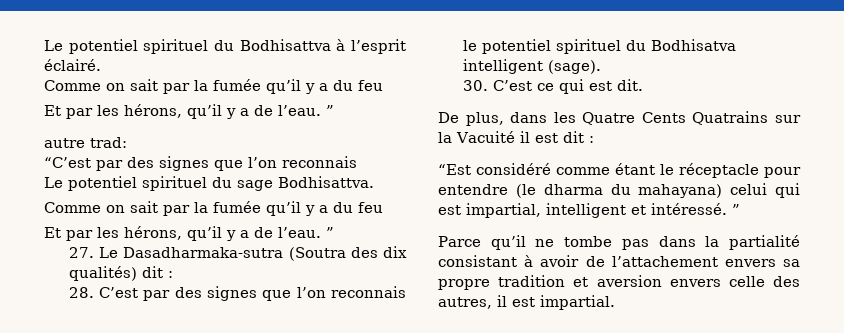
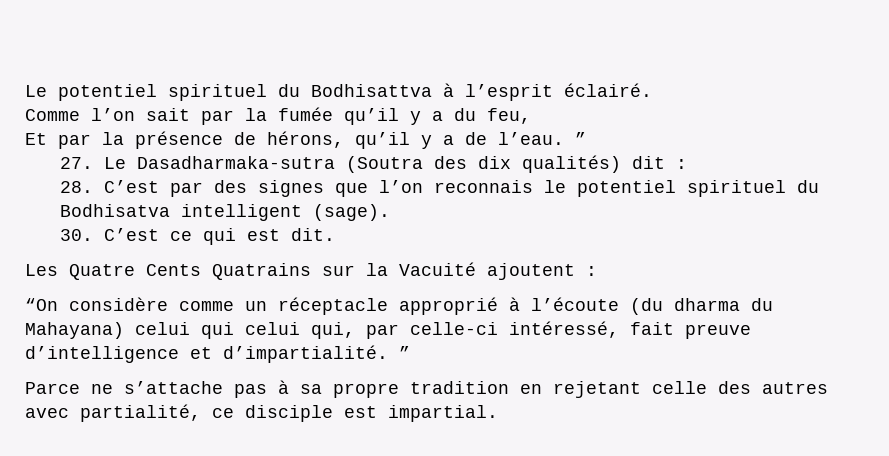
  Le potentiel spirituel du Bodhisattva à l’esprit éclairé.
- Comme on sait par la fumée qu’il y a du feu
- Et par les hérons, qu’il y a de l’eau. ”
- autre trad:
- “C’est par des signes que l’on reconnais
- Le potentiel spirituel du sage Bodhisattva.
- Comme on sait par la fumée qu’il y a du feu
- Et par les hérons, qu’il y a de l’eau. ”
+ Comme l’on sait par la fumée qu’il y a du feu,
+ Et par la présence de hérons, qu’il y a de l’eau. ”
- De plus, dans les Quatre Cents Quatrains sur la Vacuité il est dit :
- “Est considéré comme étant le réceptacle pour entendre (le dharma du mahayana) celui qui est impartial, intelligent et intéressé. ”
- Parce qu’il ne tombe pas dans la partialité consistant à avoir de l’attachement envers sa propre tradition et aversion envers celle des autres, il est impartial.
+ Les Quatre Cents Quatrains sur la Vacuité ajoutent :
+ “On considère comme un réceptacle approprié à l’écoute (du dharma du Mahayana) celui qui celui qui, par celle-ci intéressé, fait preuve d’intelligence et d’impartialité. ”
+ Parce ne s’attache pas à sa propre tradition en rejetant celle des autres avec partialité, ce disciple est impartial.

